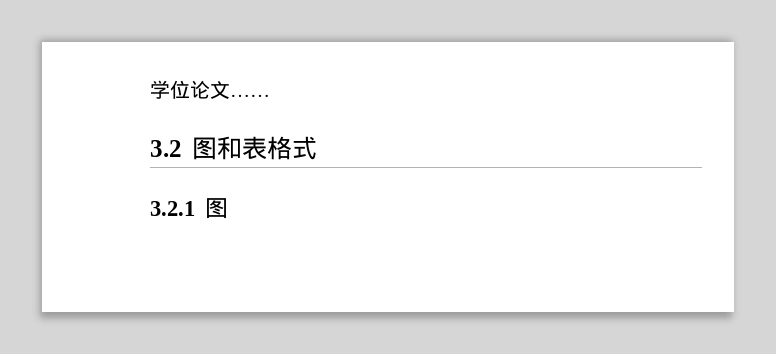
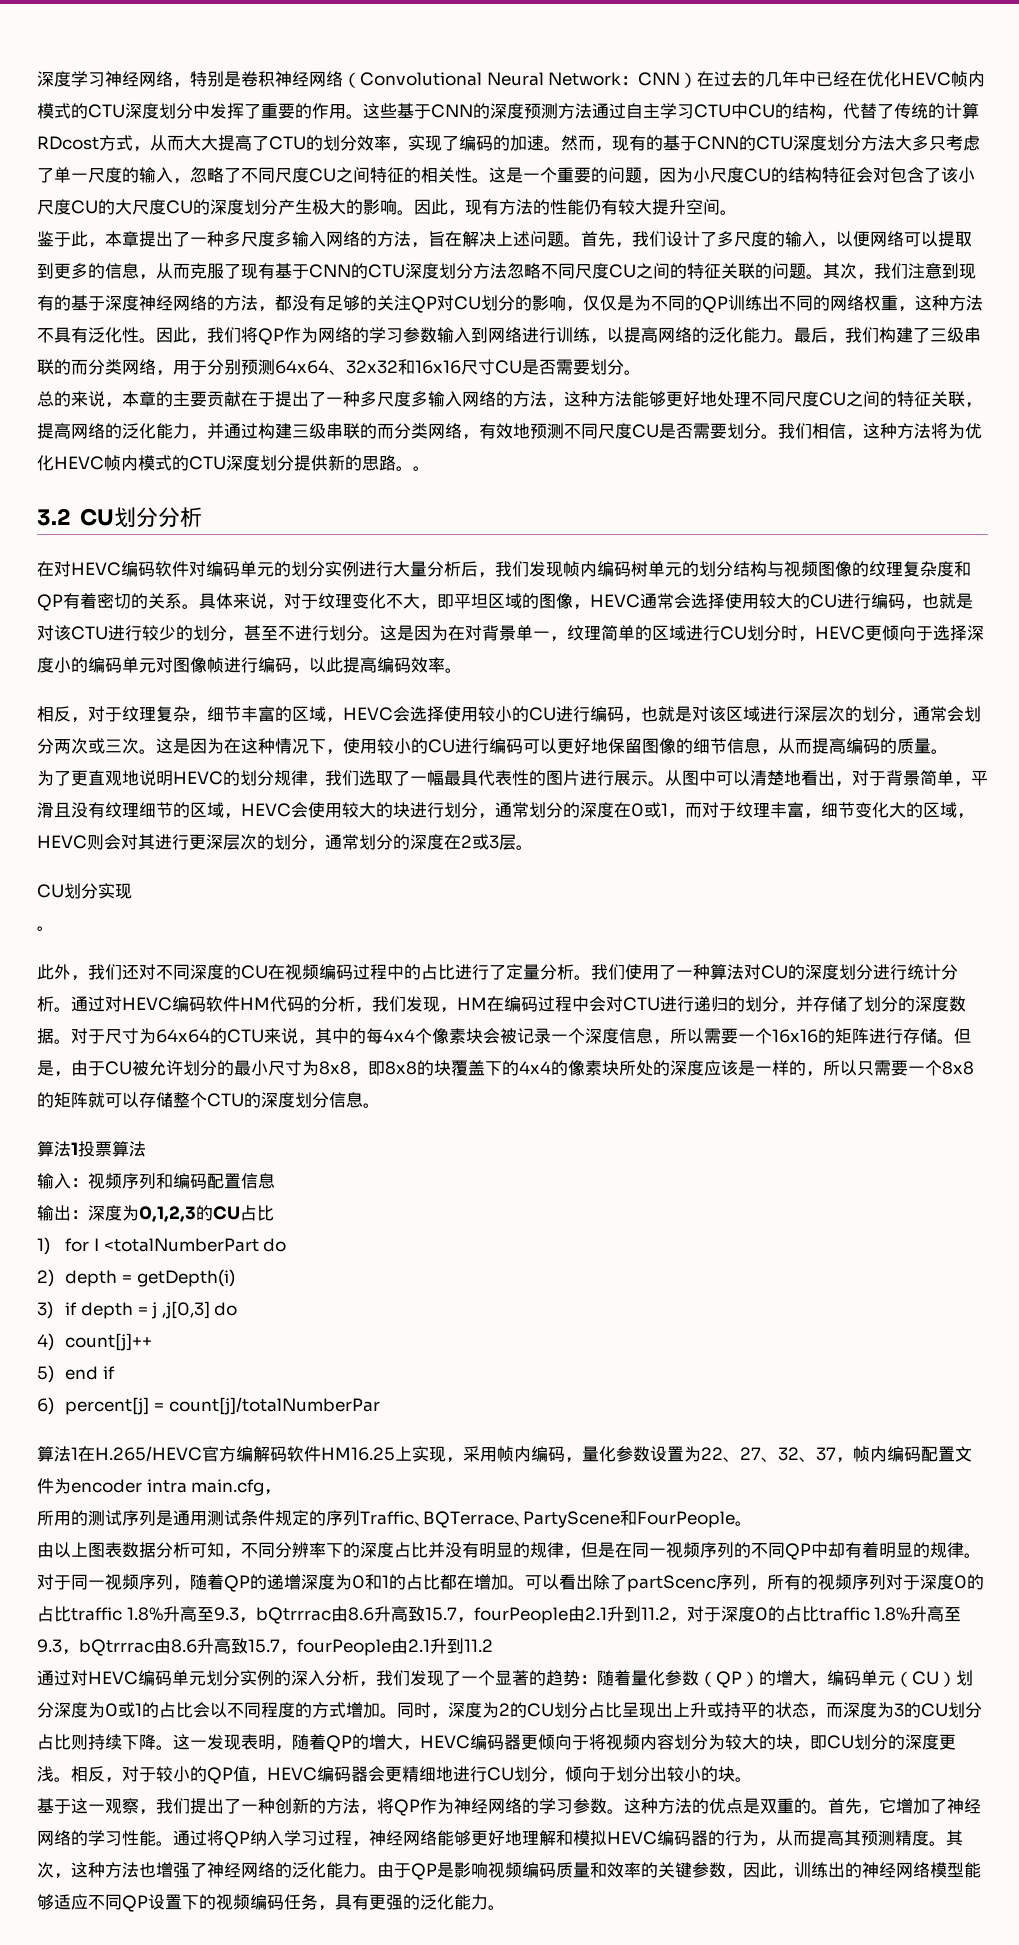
- 学位论文……
- 3.2图和表格式
- 3.2.1图
+ 深度学习神经网络，特别是卷积神经网络（Convolutional Neural Network：CNN）在过去的几年中已经在优化HEVC帧内模式的CTU深度划分中发挥了重要的作用。这些基于CNN的深度预测方法通过自主学习CTU中CU的结构，代替了传统的计算RDcost方式，从而大大提高了CTU的划分效率，实现了编码的加速。然而，现有的基于CNN的CTU深度划分方法大多只考虑了单一尺度的输入，忽略了不同尺度CU之间特征的相关性。这是一个重要的问题，因为小尺度CU的结构特征会对包含了该小尺度CU的大尺度CU的深度划分产生极大的影响。因此，现有方法的性能仍有较大提升空间。
+ 鉴于此，本章提出了一种多尺度多输入网络的方法，旨在解决上述问题。首先，我们设计了多尺度的输入，以便网络可以提取到更多的信息，从而克服了现有基于CNN的CTU深度划分方法忽略不同尺度CU之间的特征关联的问题。其次，我们注意到现有的基于深度神经网络的方法，都没有足够的关注QP对CU划分的影响，仅仅是为不同的QP训练出不同的网络权重，这种方法不具有泛化性。因此，我们将QP作为网络的学习参数输入到网络进行训练，以提高网络的泛化能力。最后，我们构建了三级串联的而分类网络，用于分别预测64x64、32x32和16x16尺寸CU是否需要划分。
+ 总的来说，本章的主要贡献在于提出了一种多尺度多输入网络的方法，这种方法能够更好地处理不同尺度CU之间的特征关联，提高网络的泛化能力，并通过构建三级串联的而分类网络，有效地预测不同尺度CU是否需要划分。我们相信，这种方法将为优化HEVC帧内模式的CTU深度划分提供新的思路。。
+ 3.2 CU划分分析
+ 在对HEVC编码软件对编码单元的划分实例进行大量分析后，我们发现帧内编码树单元的划分结构与视频图像的纹理复杂度和QP有着密切的关系。具体来说，对于纹理变化不大，即平坦区域的图像，HEVC通常会选择使用较大的CU进行编码，也就是对该CTU进行较少的划分，甚至不进行划分。这是因为在对背景单一，纹理简单的区域进行CU划分时，HEVC更倾向于选择深度小的编码单元对图像帧进行编码，以此提高编码效率。
+ 相反，对于纹理复杂，细节丰富的区域，HEVC会选择使用较小的CU进行编码，也就是对该区域进行深层次的划分，通常会划分两次或三次。这是因为在这种情况下，使用较小的CU进行编码可以更好地保留图像的细节信息，从而提高编码的质量。
+ 为了更直观地说明HEVC的划分规律，我们选取了一幅最具代表性的图片进行展示。从图中可以清楚地看出，对于背景简单，平滑且没有纹理细节的区域，HEVC会使用较大的块进行划分，通常划分的深度在0或1，而对于纹理丰富，细节变化大的区域，HEVC则会对其进行更深层次的划分，通常划分的深度在2或3层。
+ CU划分实现
+ 。
+ 此外，我们还对不同深度的CU在视频编码过程中的占比进行了定量分析。我们使用了一种算法对CU的深度划分进行统计分析。通过对HEVC编码软件HM代码的分析，我们发现，HM在编码过程中会对CTU进行递归的划分，并存储了划分的深度数据。对于尺寸为64x64的CTU来说，其中的每4x4个像素块会被记录一个深度信息，所以需要一个16x16的矩阵进行存储。但是，由于CU被允许划分的最小尺寸为8x8，即8x8的块覆盖下的4x4的像素块所处的深度应该是一样的，所以只需要一个8x8的矩阵就可以存储整个CTU的深度划分信息。
+ 算法1投票算法
+ 输入：视频序列和编码配置信息
+ 输出：深度为0,1,2,3的CU占比
+ 1) for I <totalNumberPart do
+ 2) depth = getDepth(i)
+ 3) if depth = j ,j[0,3] do
+ 4) count[j]++
+ 5) end if
+ 6) percent[j] = count[j]/totalNumberPar
+ 算法1在H.265/HEVC官方编解码软件HM16.25上实现，采用帧内编码，量化参数设置为22、27、32、37，帧内编码配置文件为encoder intra main.cfg，
+ 所用的测试序列是通用测试条件规定的序列Traffic､BQTerrace､PartyScene和FourPeople。
+ 由以上图表数据分析可知，不同分辨率下的深度占比并没有明显的规律，但是在同一视频序列的不同QP中却有着明显的规律。对于同一视频序列，随着QP的递增深度为0和1的占比都在增加。可以看出除了partScenc序列，所有的视频序列对于深度0的占比traffic 1.8%升高至9.3，bQtrrrac由8.6升高致15.7，fourPeople由2.1升到11.2，对于深度0的占比traffic 1.8%升高至9.3，bQtrrrac由8.6升高致15.7，fourPeople由2.1升到11.2
+ 通过对HEVC编码单元划分实例的深入分析，我们发现了一个显著的趋势：随着量化参数（QP）的增大，编码单元（CU）划分深度为0或1的占比会以不同程度的方式增加。同时，深度为2的CU划分占比呈现出上升或持平的状态，而深度为3的CU划分占比则持续下降。这一发现表明，随着QP的增大，HEVC编码器更倾向于将视频内容划分为较大的块，即CU划分的深度更浅。相反，对于较小的QP值，HEVC编码器会更精细地进行CU划分，倾向于划分出较小的块。
+ 基于这一观察，我们提出了一种创新的方法，将QP作为神经网络的学习参数。这种方法的优点是双重的。首先，它增加了神经网络的学习性能。通过将QP纳入学习过程，神经网络能够更好地理解和模拟HEVC编码器的行为，从而提高其预测精度。其次，这种方法也增强了神经网络的泛化能力。由于QP是影响视频编码质量和效率的关键参数，因此，训练出的神经网络模型能够适应不同QP设置下的视频编码任务，具有更强的泛化能力。

